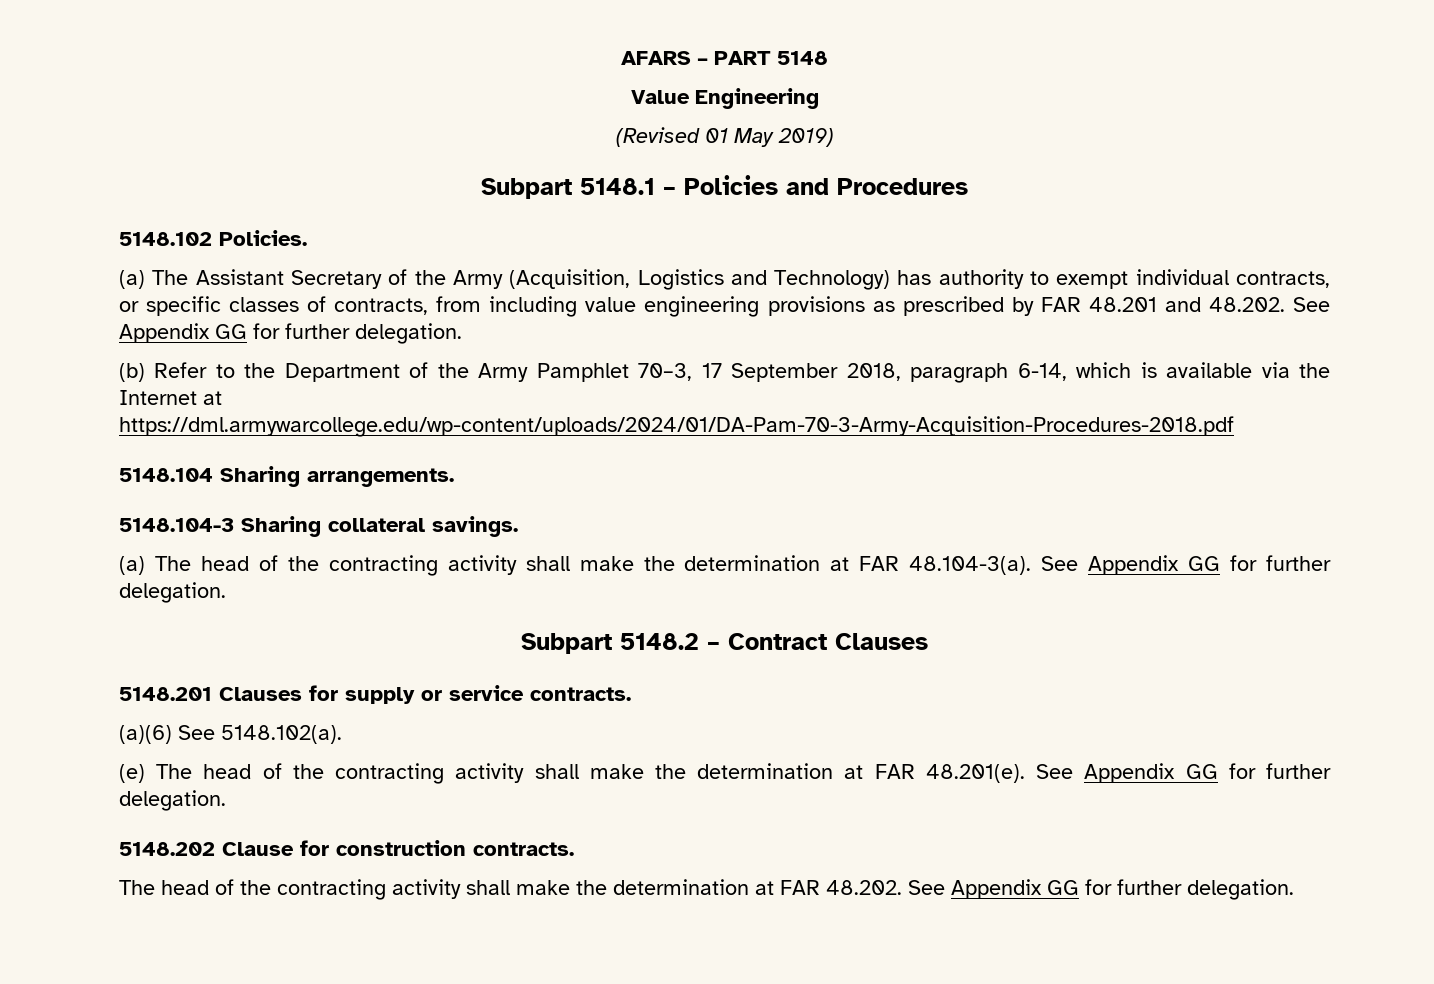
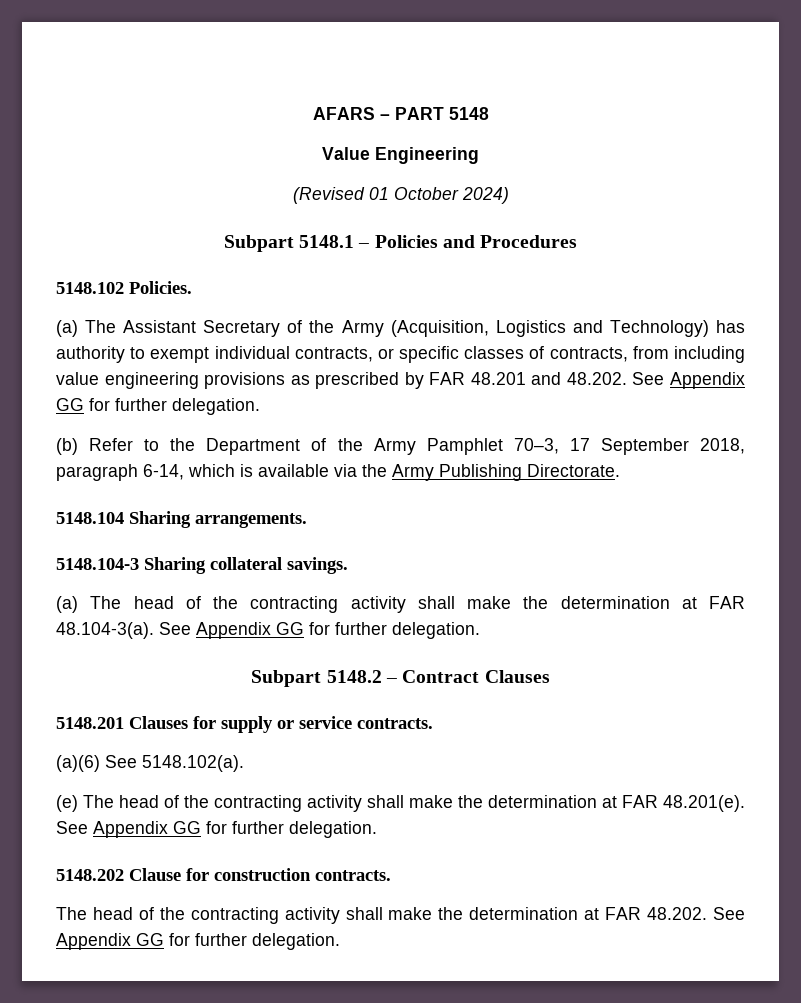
- (Revised 01 May 2019)
+ (Revised 01 October 2024)
- (b) Refer to the Department of the Army Pamphlet 70–3, 17 September 2018, paragraph 6-14, which is available via the Internet at https://dml.armywarcollege.edu/wp-content/uploads/2024/01/DA-Pam-70-3-Army-Acquisition-Procedures-2018.pdf
+ (b) Refer to the Department of the Army Pamphlet 70–3, 17 September 2018, paragraph 6-14, which is available via the Army Publishing Directorate.

